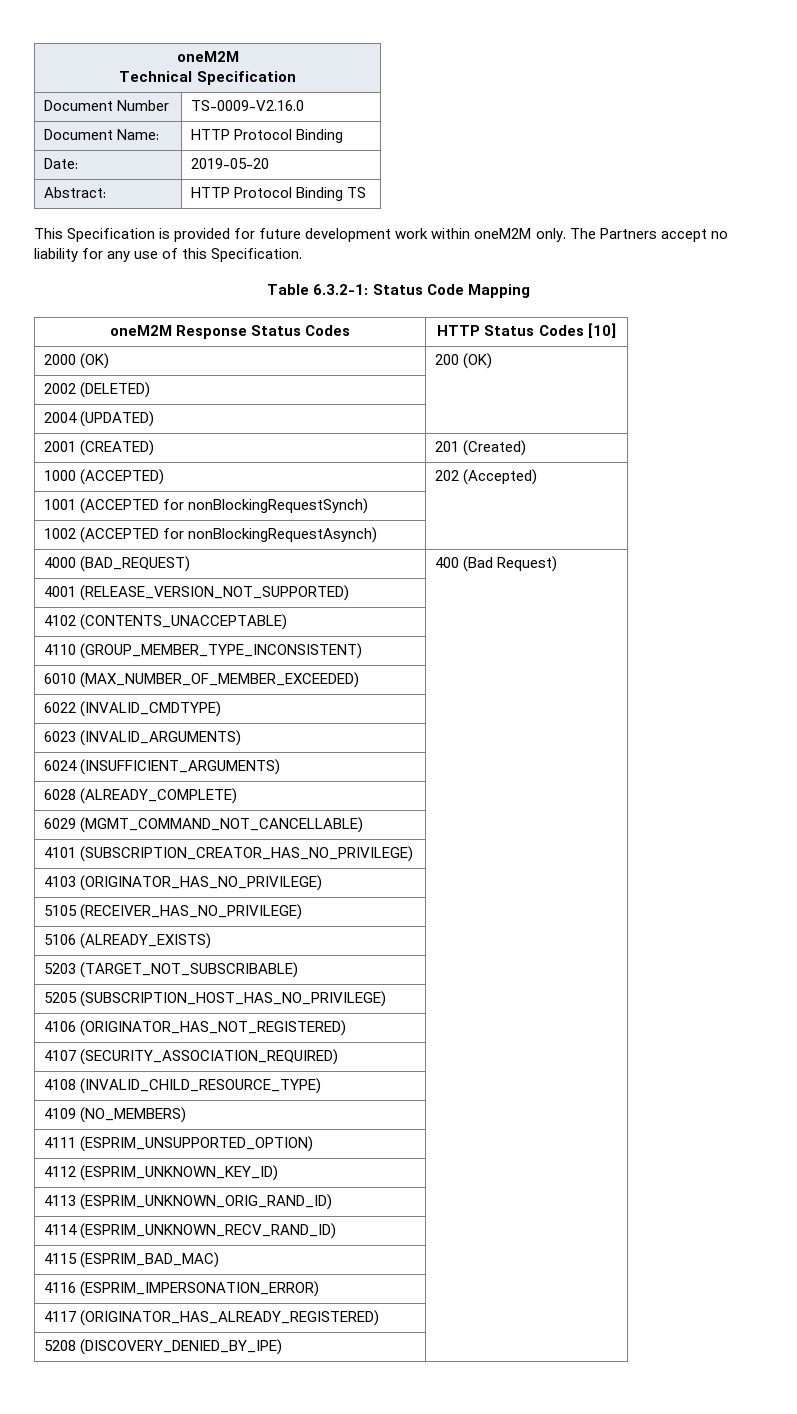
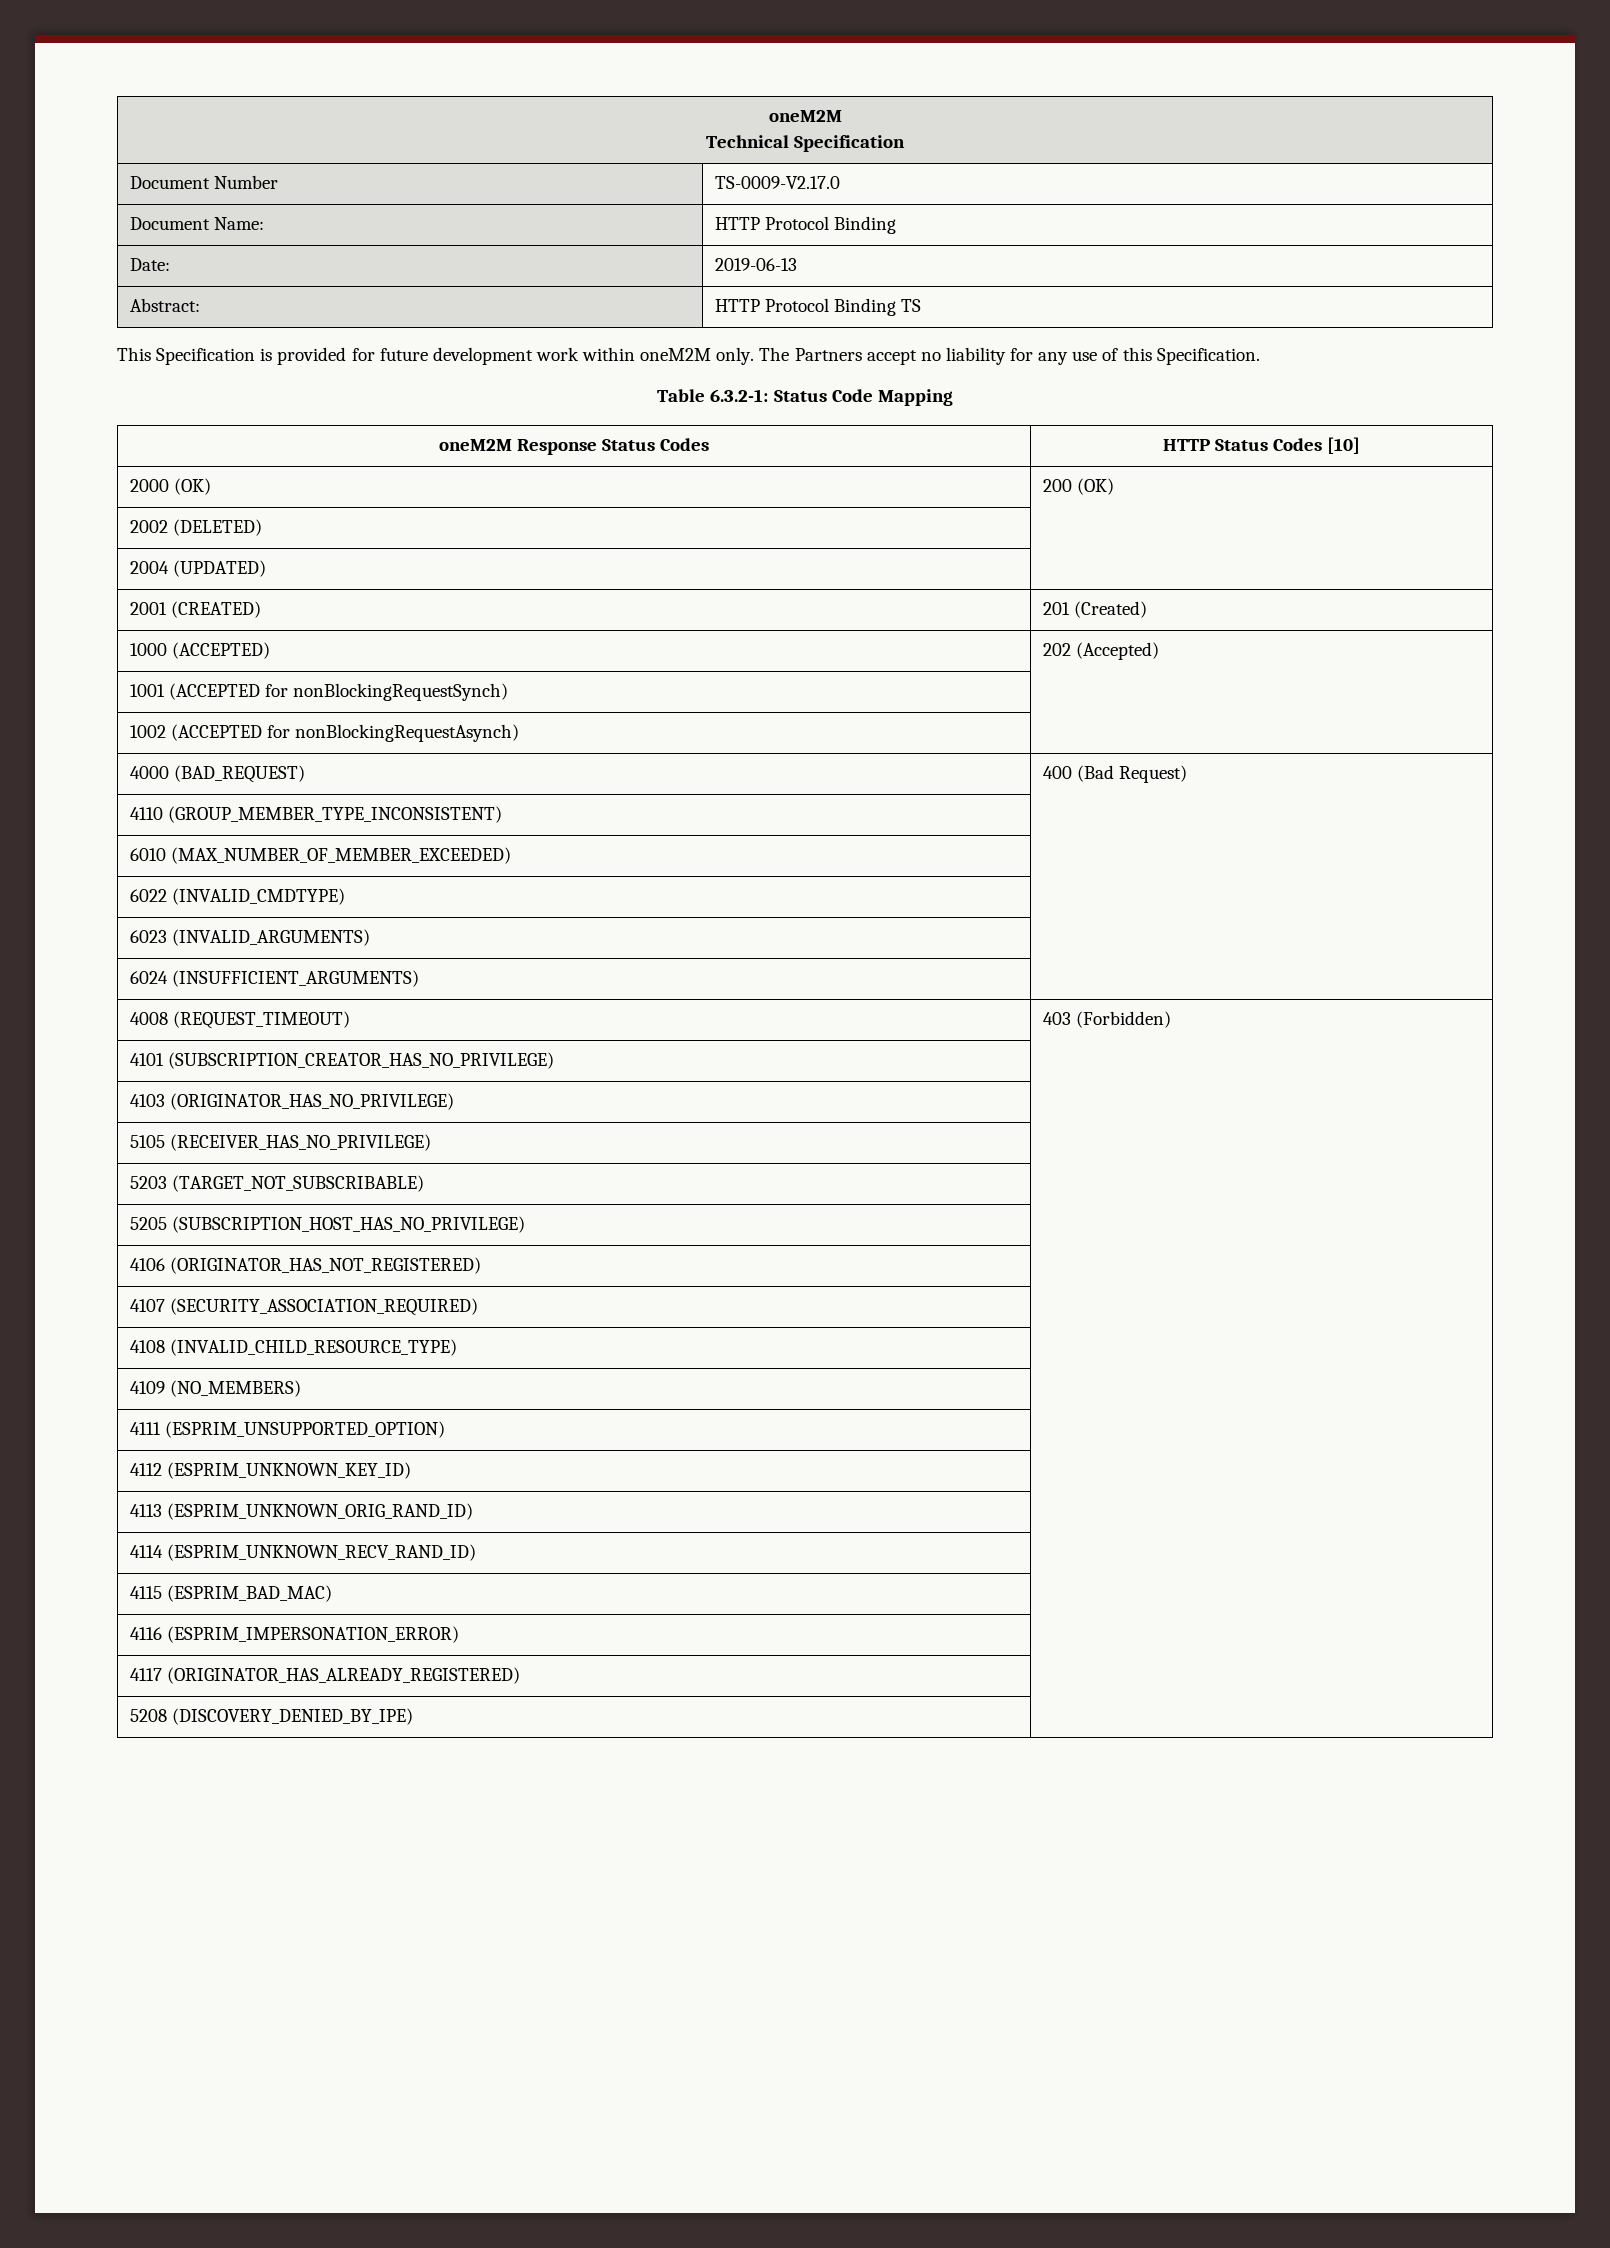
- Document Number | TS-0009-V2.16.0
+ Document Number | TS-0009-V2.17.0
- Date: | 2019-05-20
+ Date: | 2019-06-13
- 4001 (RELEASE_VERSION_NOT_SUPPORTED) |
- 4102 (CONTENTS_UNACCEPTABLE) |
- 6028 (ALREADY_COMPLETE) |
- 6029 (MGMT_COMMAND_NOT_CANCELLABLE) |
+ 4008 (REQUEST_TIMEOUT) | 403 (Forbidden)
- 5106 (ALREADY_EXISTS) |

